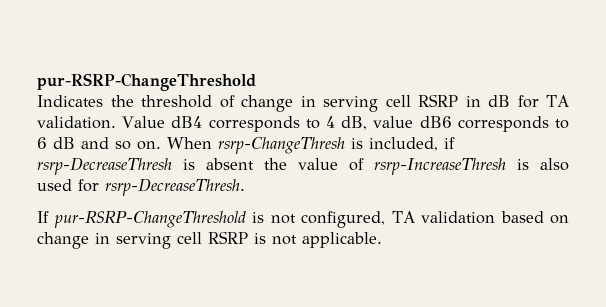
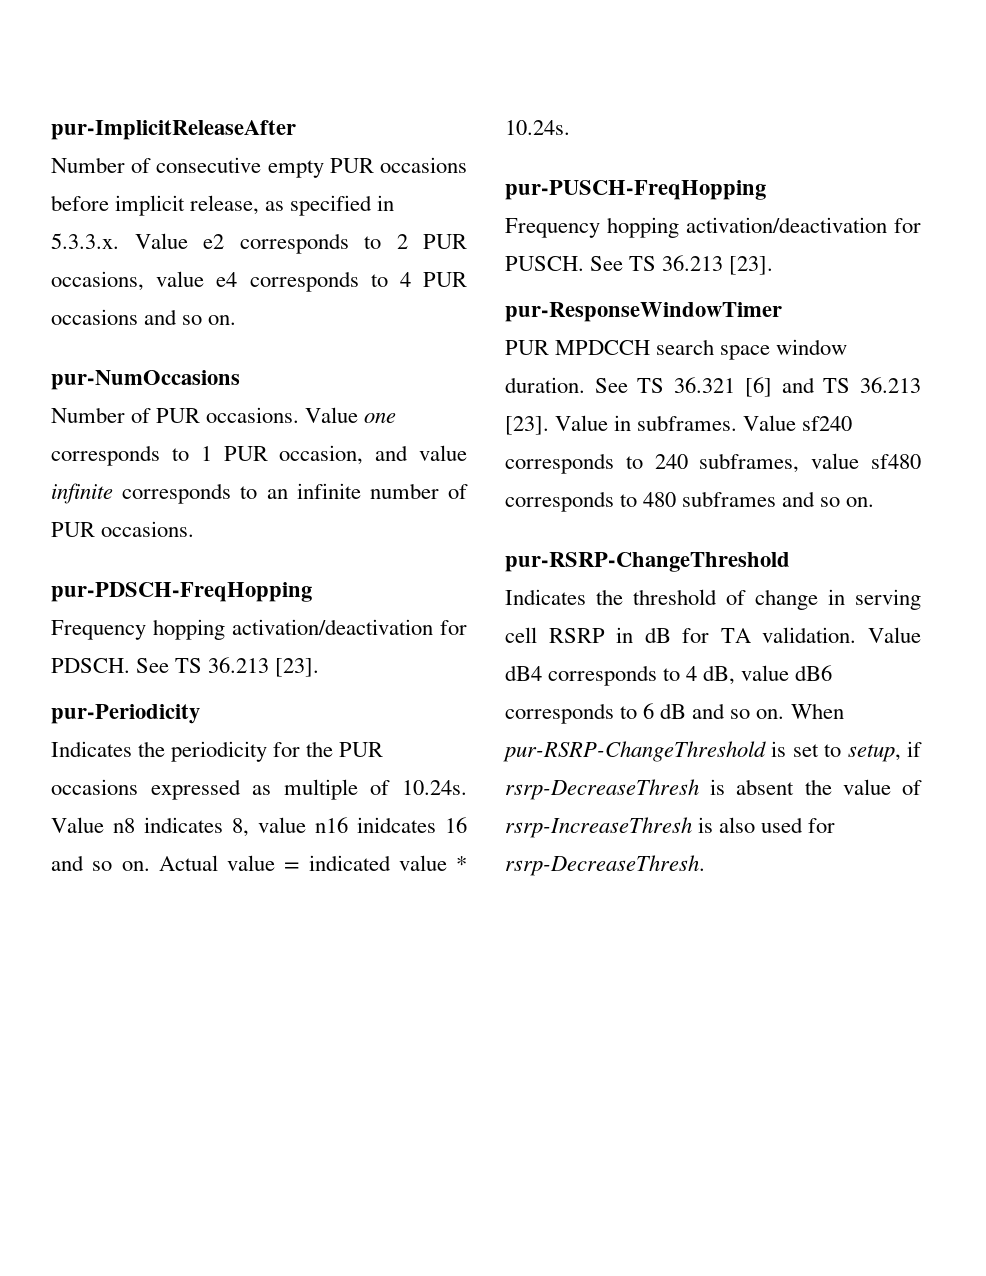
+ pur-ImplicitReleaseAfter
+ Number of consecutive empty PUR occasions before implicit release, as specified in 5.3.3.x. Value e2 corresponds to 2 PUR occasions, value e4 corresponds to 4 PUR occasions and so on.
+ pur-NumOccasions
+ Number of PUR occasions. Value one corresponds to 1 PUR occasion, and value infinite corresponds to an infinite number of PUR occasions.
+ pur-PDSCH-FreqHopping
+ Frequency hopping activation/deactivation for PDSCH. See TS 36.213 [23].
+ pur-Periodicity
+ Indicates the periodicity for the PUR occasions expressed as multiple of 10.24s. Value n8 indicates 8, value n16 inidcates 16 and so on. Actual value = indicated value * 10.24s.
+ pur-PUSCH-FreqHopping
+ Frequency hopping activation/deactivation for PUSCH. See TS 36.213 [23].
+ pur-ResponseWindowTimer
+ PUR MPDCCH search space window duration. See TS 36.321 [6] and TS 36.213 [23]. Value in subframes. Value sf240 corresponds to 240 subframes, value sf480 corresponds to 480 subframes and so on.
- When rsrp-ChangeThresh is included, if rsrp-DecreaseThresh is absent the value of rsrp-IncreaseThresh is also used for rsrp-DecreaseThresh.
+ When pur-RSRP-ChangeThreshold is set to setup, if rsrp-DecreaseThresh is absent the value of rsrp-IncreaseThresh is also used for rsrp-DecreaseThresh.
- If pur-RSRP-ChangeThreshold is not configured, TA validation based on change in serving cell RSRP is not applicable.

